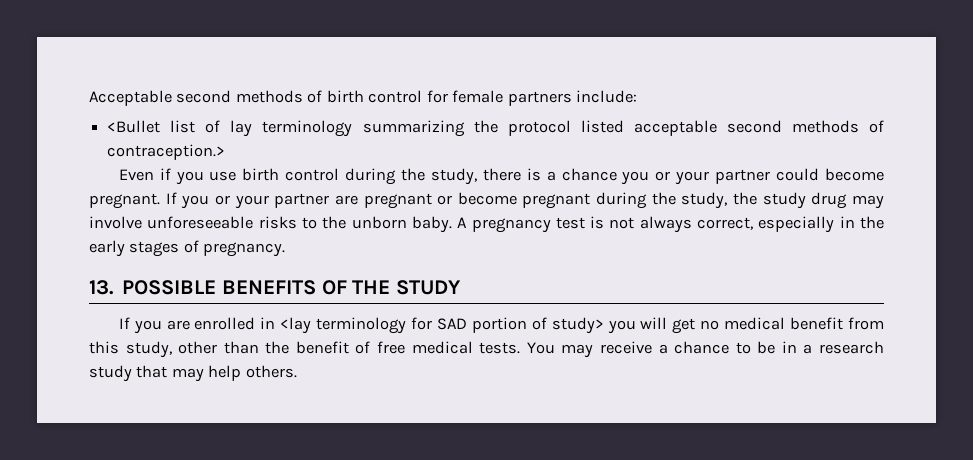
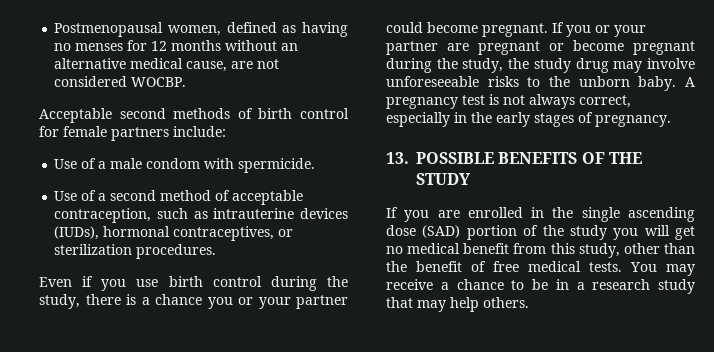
+ Postmenopausal women, defined as having no menses for 12 months without an alternative medical cause, are not considered WOCBP.
- <Bullet list of lay terminology summarizing the protocol listed acceptable second methods of contraception.>
+ Use of a male condom with spermicide.
+ Use of a second method of acceptable contraception, such as intrauterine devices (IUDs), hormonal contraceptives, or sterilization procedures.
- If you are enrolled in <lay terminology for SAD portion of study> you will get no medical benefit from this study, other than the benefit of free medical tests.
+ If you are enrolled in the single ascending dose (SAD) portion of the study you will get no medical benefit from this study, other than the benefit of free medical tests.

